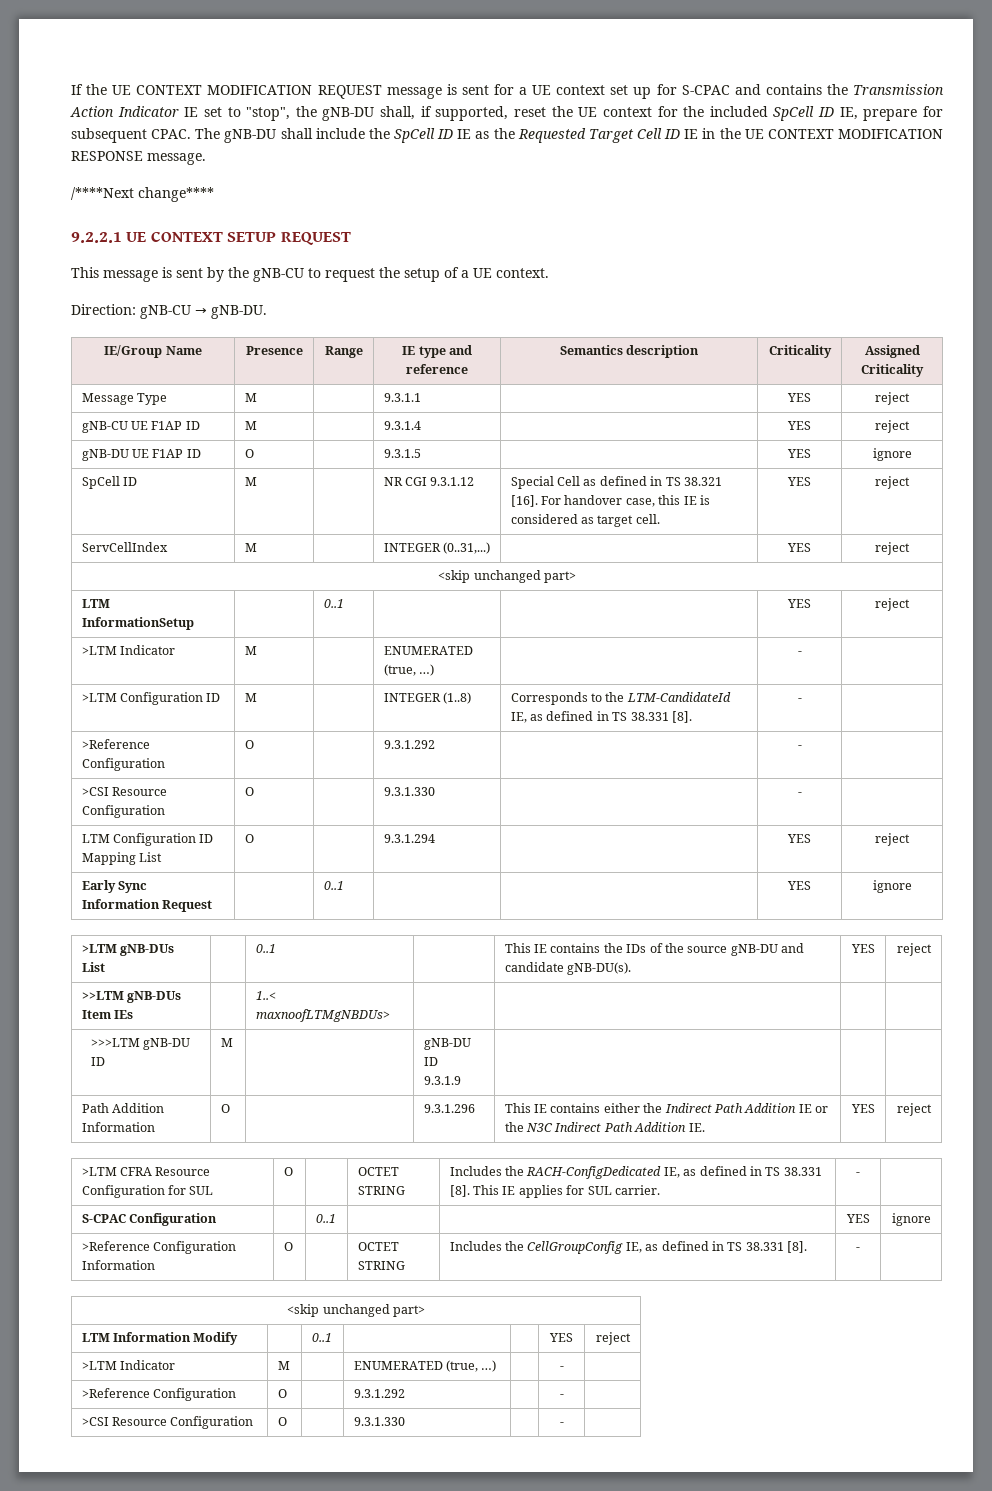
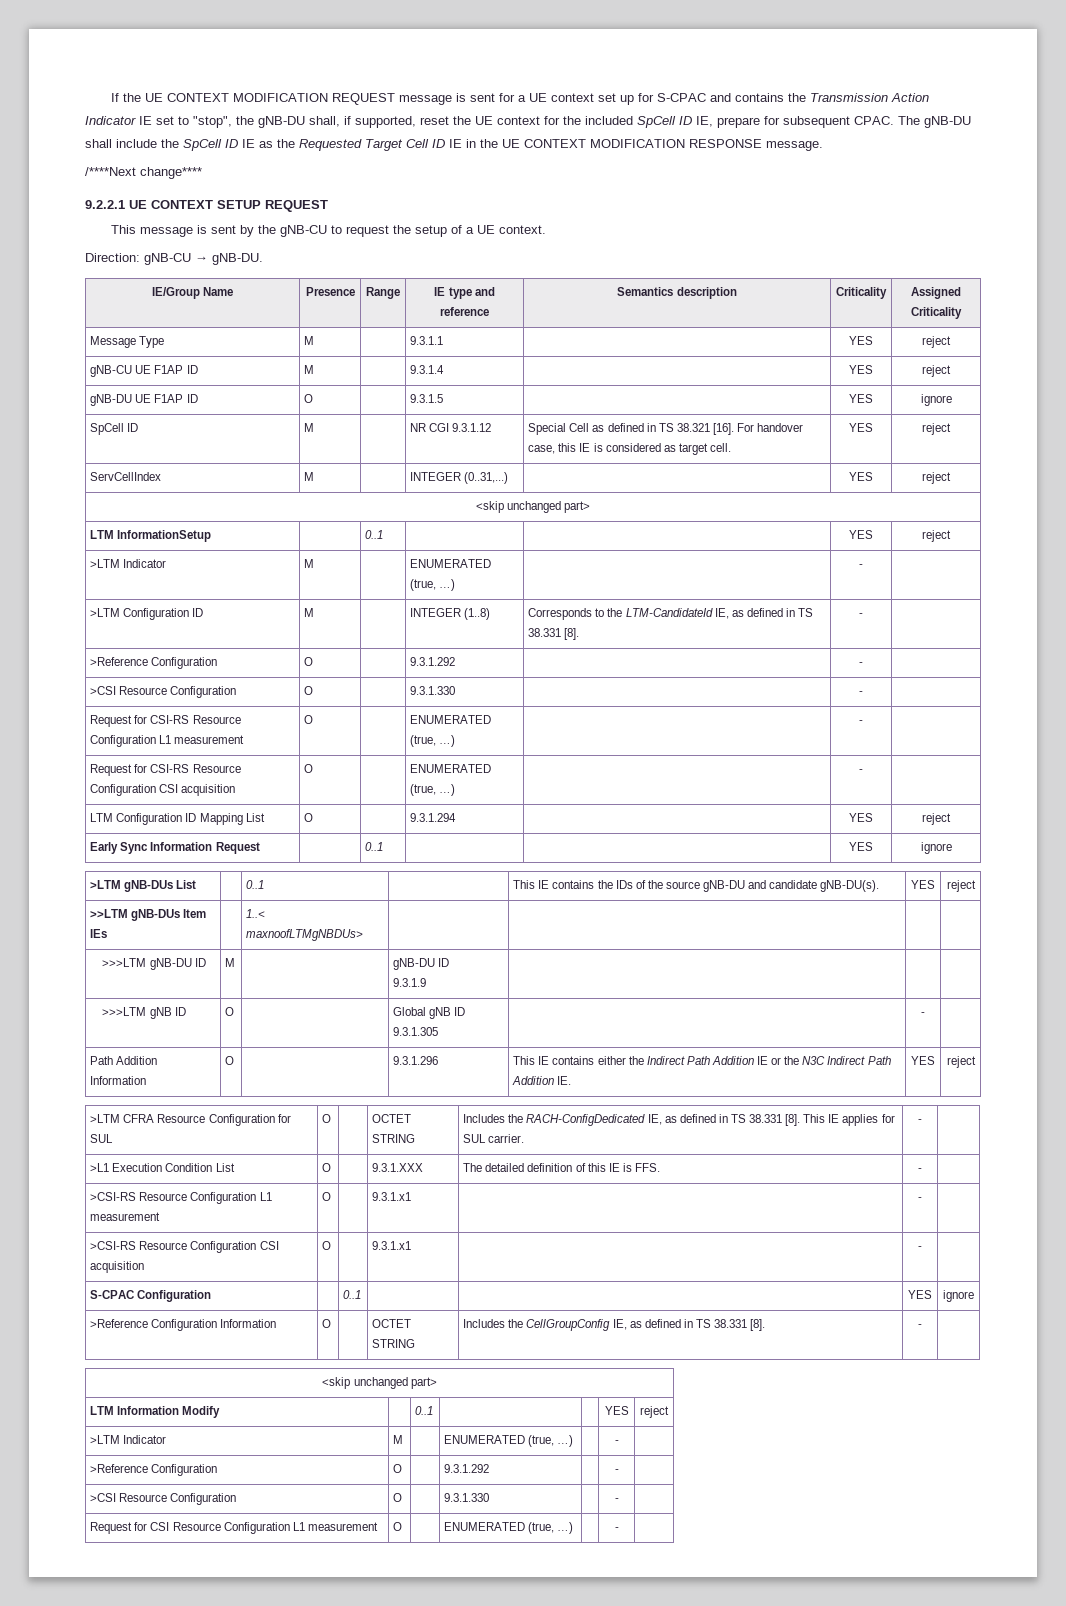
+ Request for CSI-RS Resource Configuration L1 measurement | O | | ENUMERATED (true, …) | | - |
+ Request for CSI-RS Resource Configuration CSI acquisition | O | | ENUMERATED (true, …) | | - |
+ >>>LTM gNB ID | O | | Global gNB ID 9.3.1.305 | | - |
+ >L1 Execution Condition List | O | | 9.3.1.XXX | The detailed definition of this IE is FFS. | - |
+ >CSI-RS Resource Configuration L1 measurement | O | | 9.3.1.x1 | | - |
+ >CSI-RS Resource Configuration CSI acquisition | O | | 9.3.1.x1 | | - |
+ Request for CSI Resource Configuration L1 measurement | O | | ENUMERATED (true, …) | | - |

